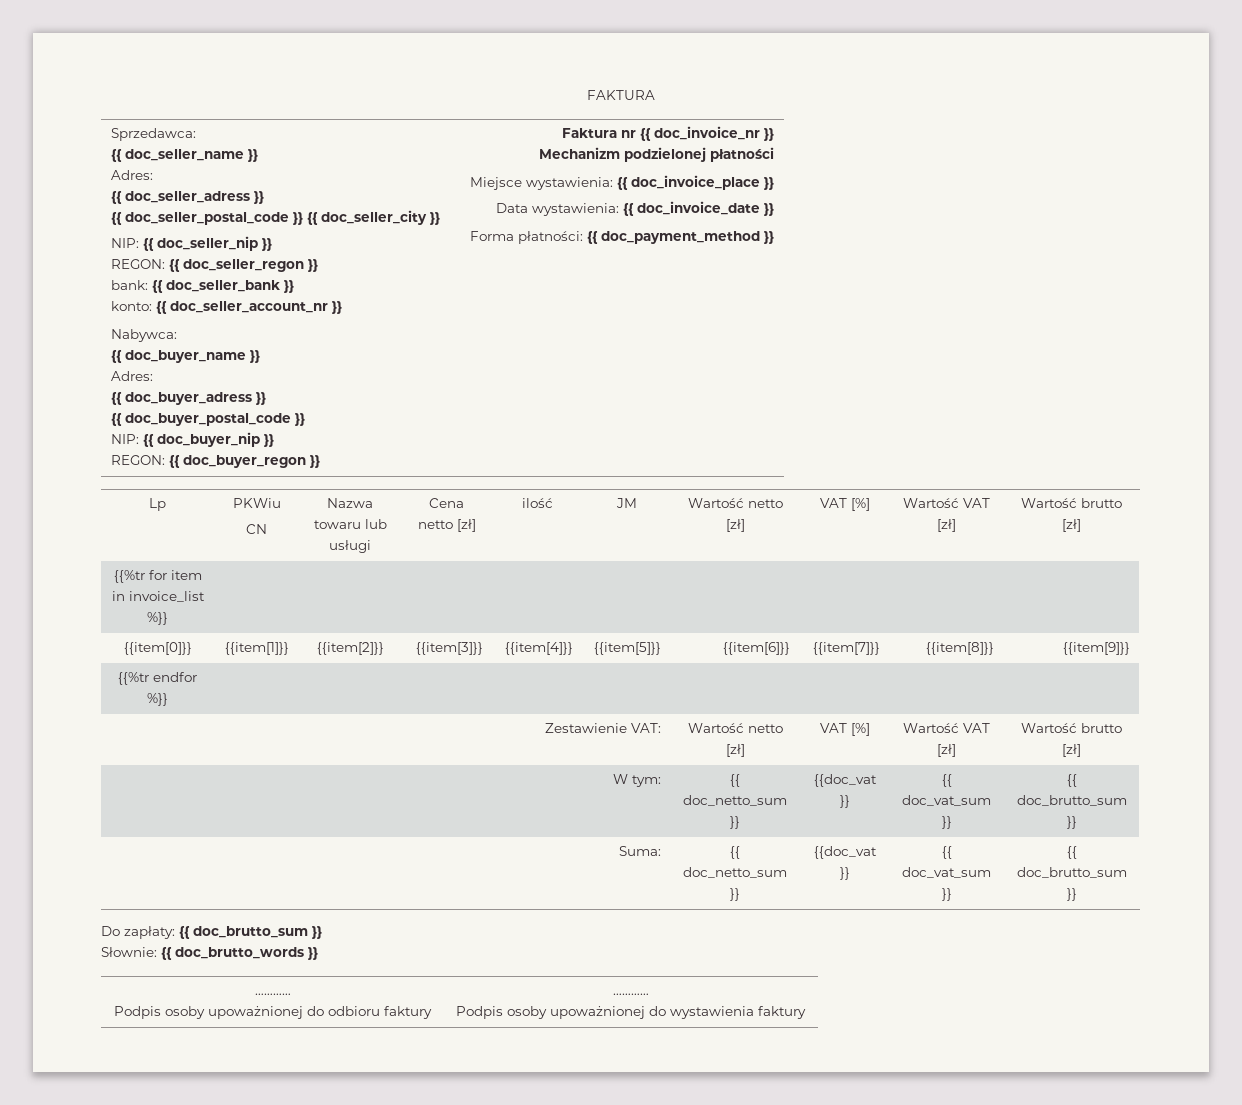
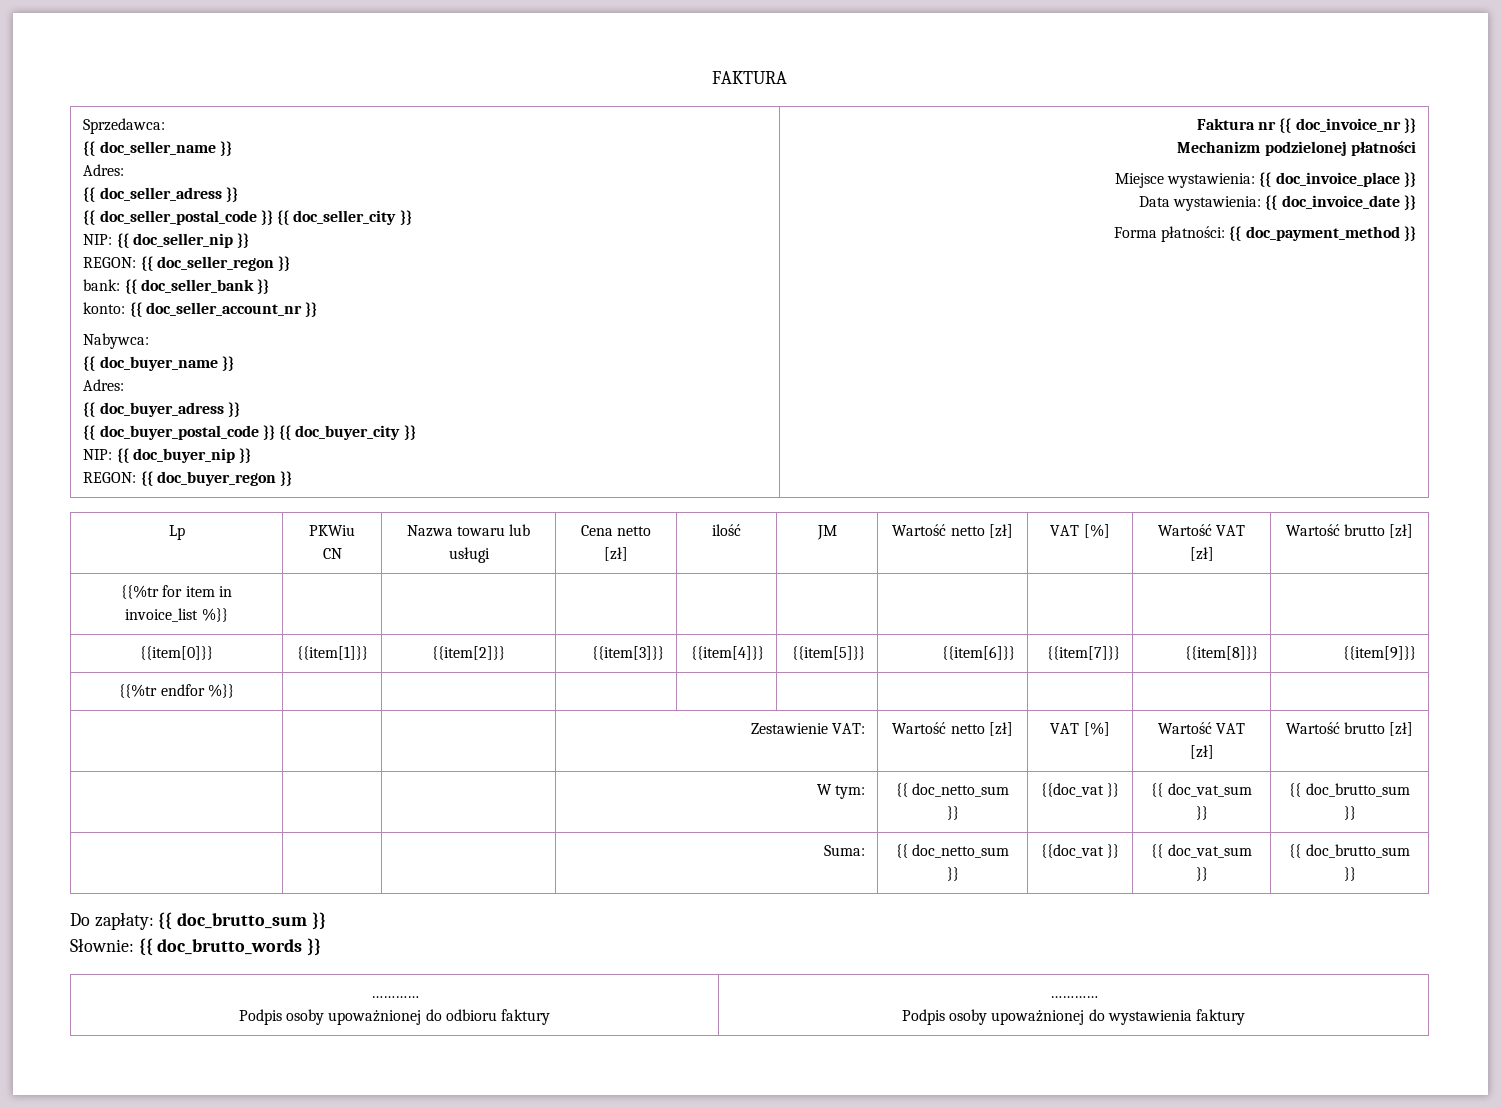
- {{ doc_buyer_postal_code }}
+ {{ doc_buyer_postal_code }} {{ doc_buyer_city }}

